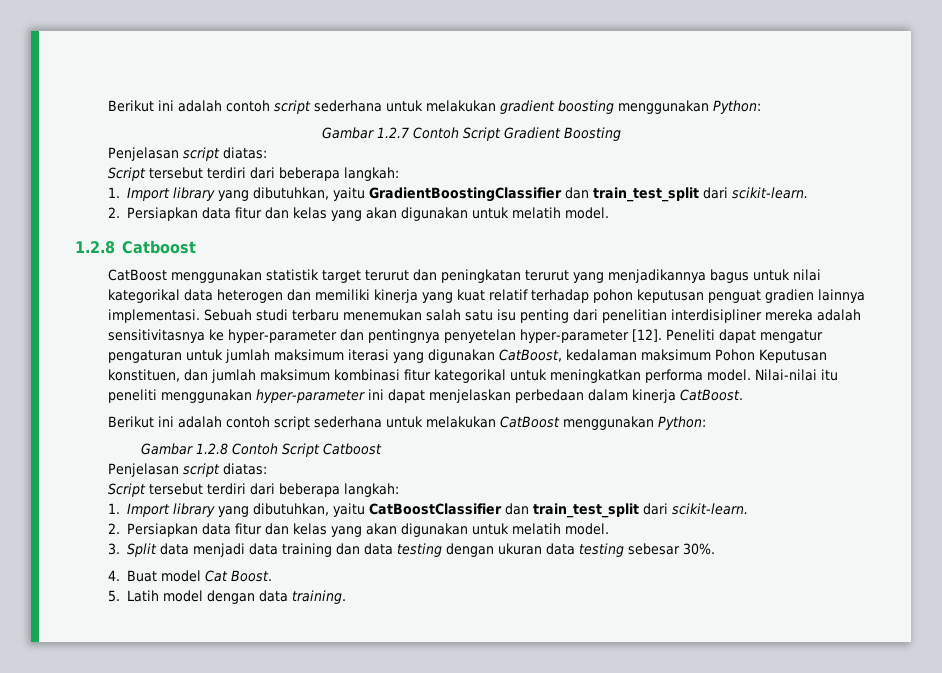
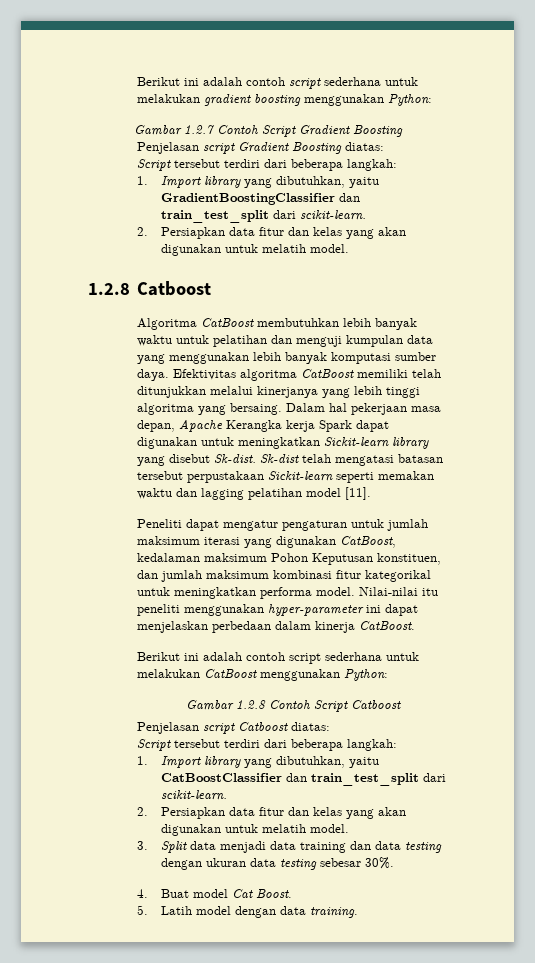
  Gambar 1.2.7 Contoh Script Gradient Boosting
- Penjelasan script diatas:
+ Penjelasan script Gradient Boosting diatas:
- CatBoost menggunakan statistik target terurut dan peningkatan terurut yang menjadikannya bagus untuk nilai kategorikal data heterogen dan memiliki kinerja yang kuat relatif terhadap pohon keputusan penguat gradien lainnya implementasi. Sebuah studi terbaru menemukan salah satu isu penting dari penelitian interdisipliner mereka adalah sensitivitasnya ke hyper-parameter dan pentingnya penyetelan hyper-parameter [12]. Peneliti dapat mengatur pengaturan untuk jumlah maksimum iterasi yang digunakan CatBoost, kedalaman maksimum Pohon Keputusan konstituen, dan jumlah maksimum kombinasi fitur kategorikal untuk meningkatkan performa model.
+ Algoritma CatBoost membutuhkan lebih banyak waktu untuk pelatihan dan menguji kumpulan data yang menggunakan lebih banyak komputasi sumber daya. Efektivitas algoritma CatBoost memiliki telah ditunjukkan melalui kinerjanya yang lebih tinggi algoritma yang bersaing. Dalam hal pekerjaan masa depan, Apache Kerangka kerja Spark dapat digunakan untuk meningkatkan Sickit-learn library yang disebut Sk-dist. Sk-dist telah mengatasi batasan tersebut perpustakaan Sickit-learn seperti memakan waktu dan lagging pelatihan model [11].
+ Peneliti dapat mengatur pengaturan untuk jumlah maksimum iterasi yang digunakan CatBoost, kedalaman maksimum Pohon Keputusan konstituen, dan jumlah maksimum kombinasi fitur kategorikal untuk meningkatkan performa model.
  Gambar 1.2.8 Contoh Script Catboost
- Penjelasan script diatas:
+ Penjelasan script Catboost diatas:

